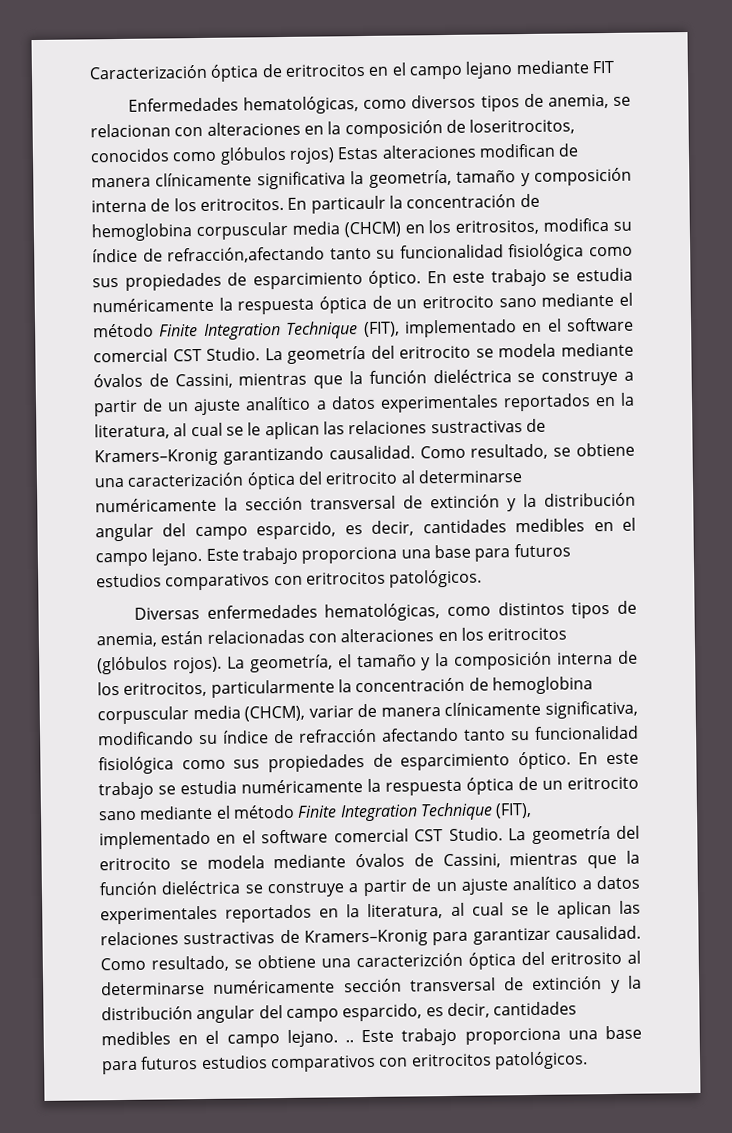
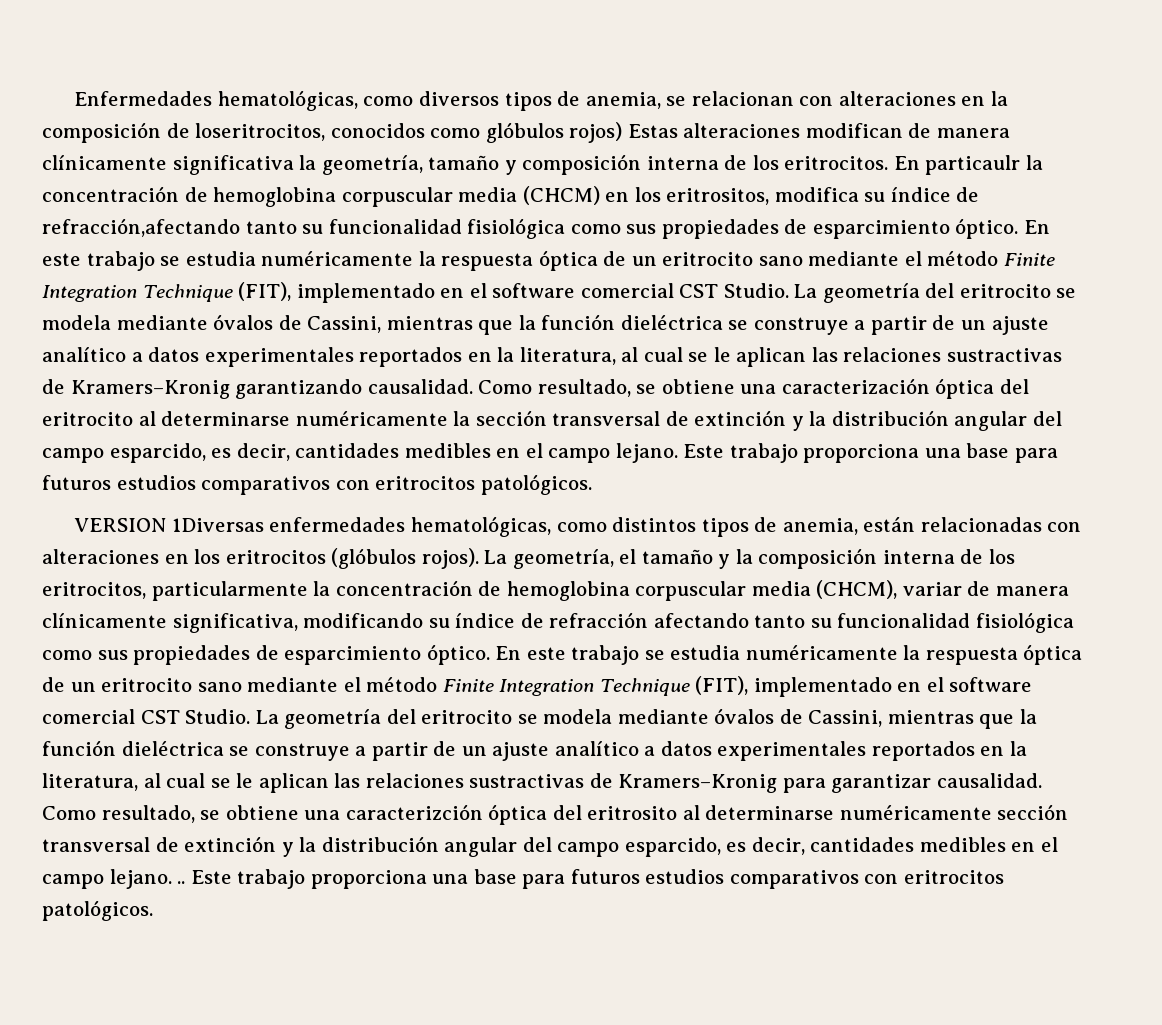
- Caracterización óptica de eritrocitos en el campo lejano mediante FIT
- Diversas enfermedades hematológicas, como distintos tipos de anemia, están relacionadas con alteraciones en los eritrocitos (glóbulos rojos).
+ VERSION 1Diversas enfermedades hematológicas, como distintos tipos de anemia, están relacionadas con alteraciones en los eritrocitos (glóbulos rojos).

